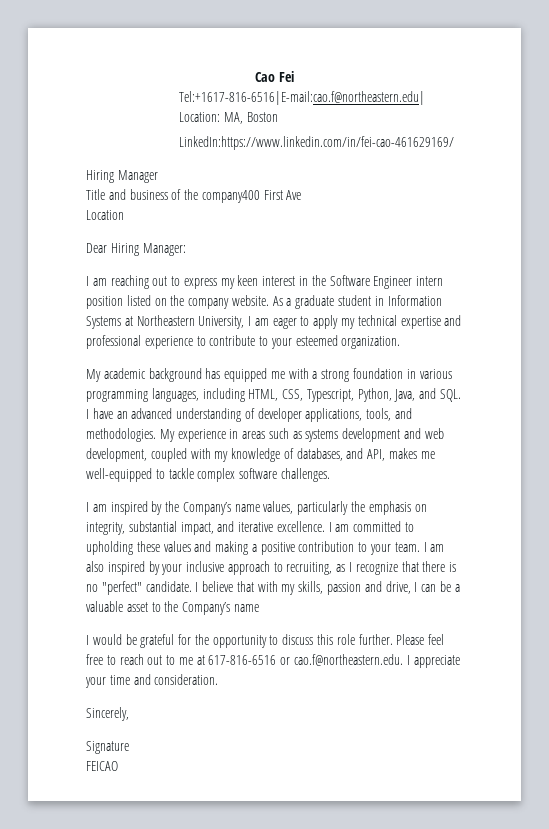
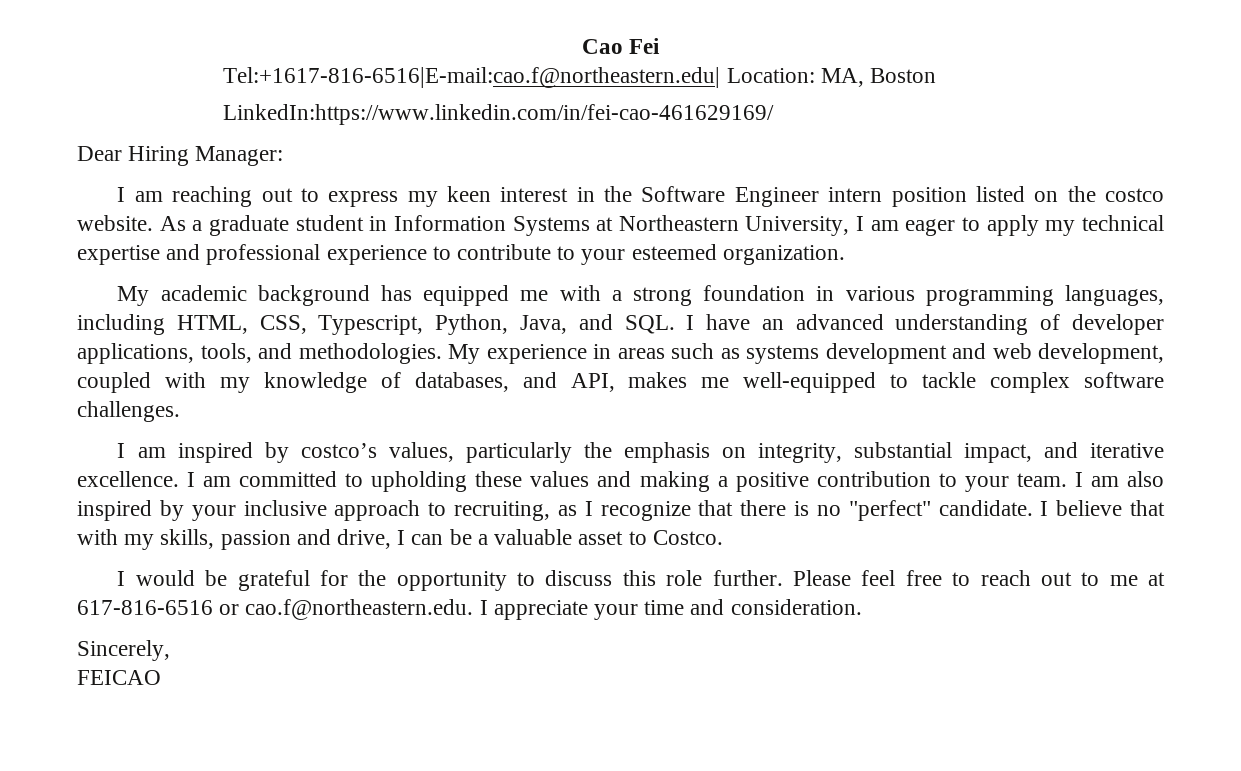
- Hiring Manager
- Title and business of the company400 First Ave
- Location
- I am reaching out to express my keen interest in the Software Engineer intern position listed on the company website.
+ I am reaching out to express my keen interest in the Software Engineer intern position listed on the costco website.
- I am inspired by the Company’s name values, particularly the emphasis on integrity, substantial impact, and iterative excellence.
+ I am inspired by costco’s values, particularly the emphasis on integrity, substantial impact, and iterative excellence.
- I believe that with my skills, passion and drive, I can be a valuable asset to the Company’s name
+ I believe that with my skills, passion and drive, I can be a valuable asset to Costco.
- Signature

